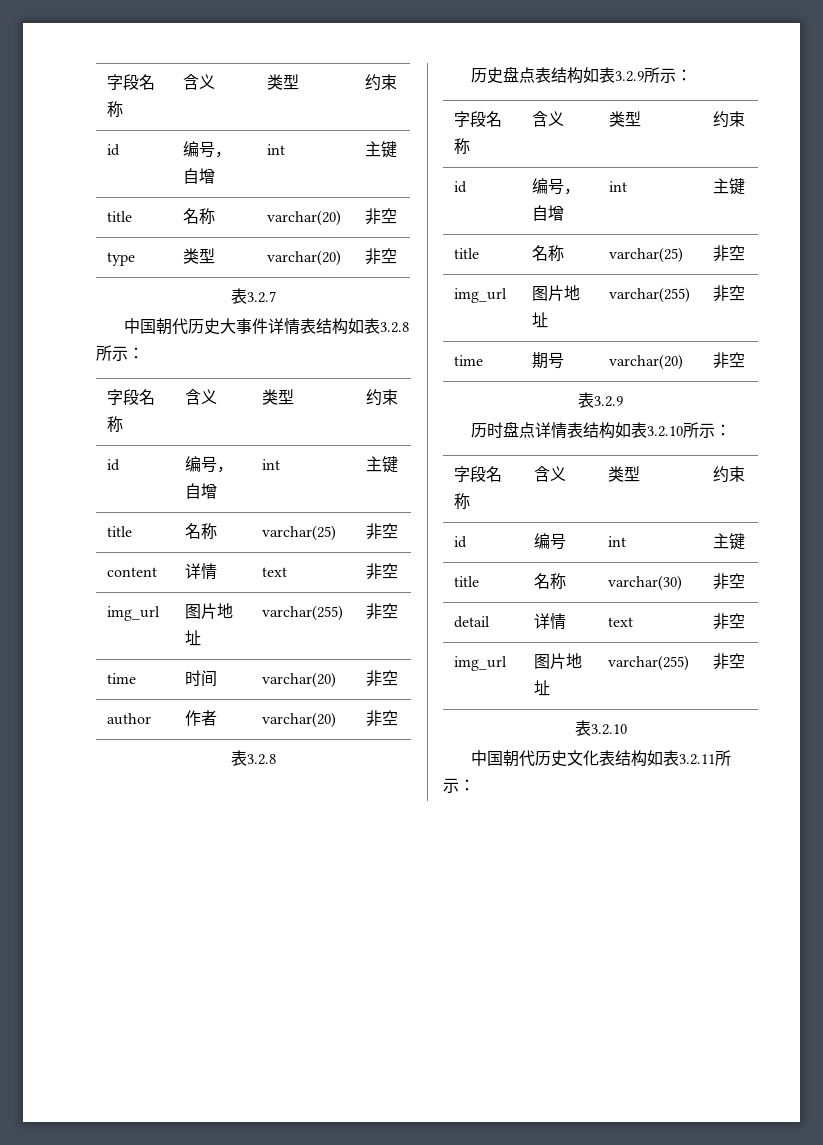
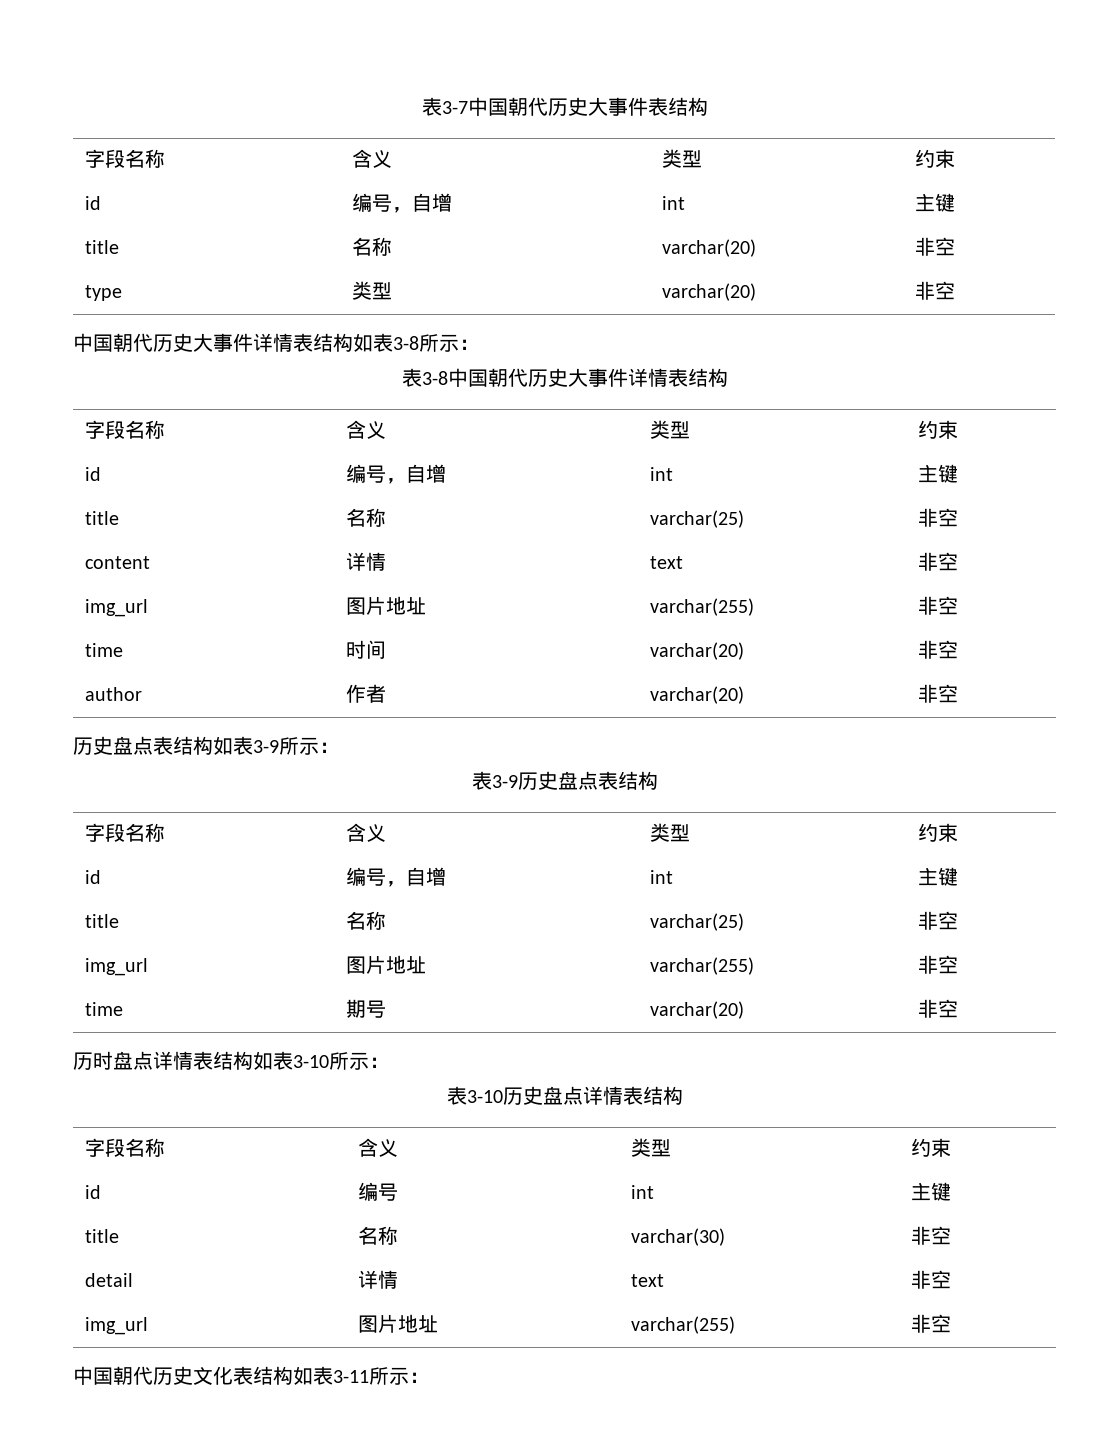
+ 表3-7中国朝代历史大事件表结构
- 表3.2.7
- 中国朝代历史大事件详情表结构如表3.2.8所示：
+ 中国朝代历史大事件详情表结构如表3-8所示：
+ 表3-8中国朝代历史大事件详情表结构
  author | 作者 | varchar(20) | 非空
- 表3.2.8
- 历史盘点表结构如表3.2.9所示：
+ 历史盘点表结构如表3-9所示：
+ 表3-9历史盘点表结构
  time | 期号 | varchar(20) | 非空
- 表3.2.9
- 历时盘点详情表结构如表3.2.10所示：
+ 历时盘点详情表结构如表3-10所示：
+ 表3-10历史盘点详情表结构
  detail | 详情 | text | 非空
  img_url | 图片地址 | varchar(255) | 非空
- 表3.2.10
- 中国朝代历史文化表结构如表3.2.11所示：
+ 中国朝代历史文化表结构如表3-11所示：

